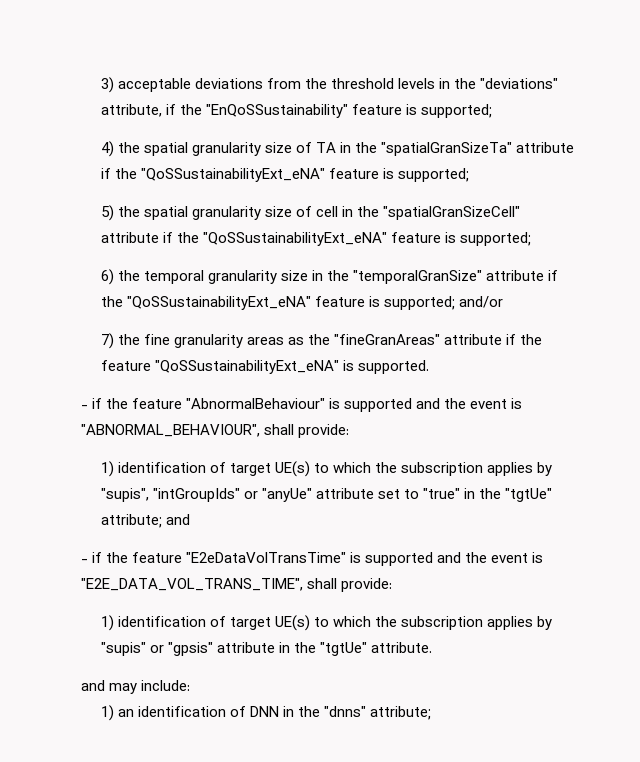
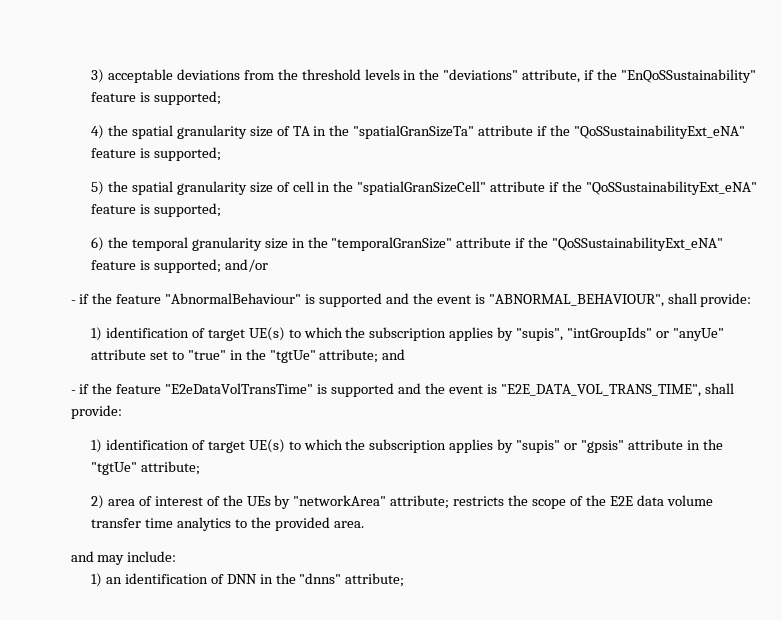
- 7) the fine granularity areas as the "fineGranAreas" attribute if the feature "QoSSustainabilityExt_eNA" is supported.
- 1) identification of target UE(s) to which the subscription applies by "supis" or "gpsis" attribute in the "tgtUe" attribute.
+ 1) identification of target UE(s) to which the subscription applies by "supis" or "gpsis" attribute in the "tgtUe" attribute;
+ 2) area of interest of the UEs by "networkArea" attribute; restricts the scope of the E2E data volume transfer time analytics to the provided area.

